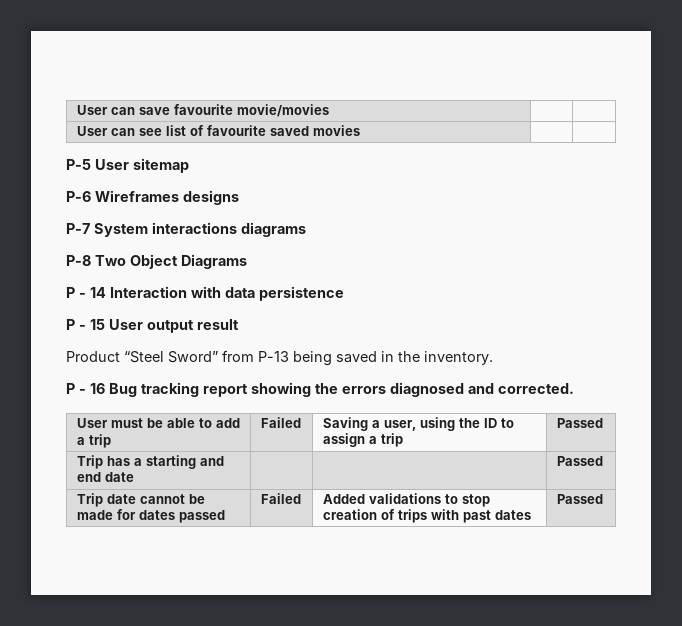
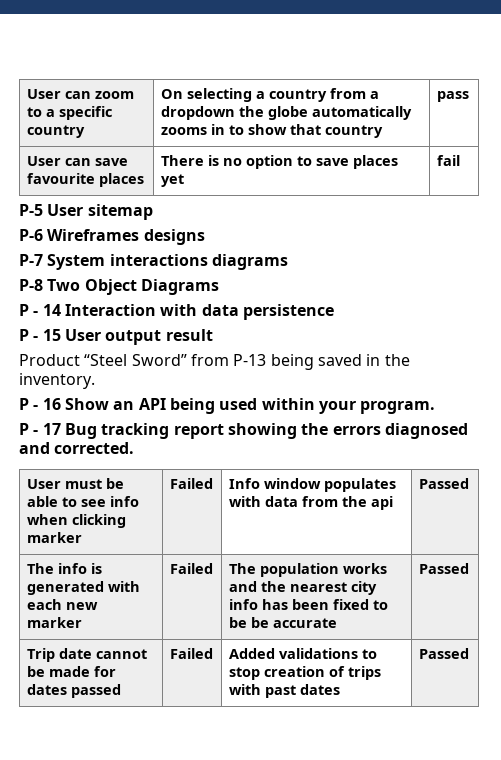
- User can save favourite movie/movies | |
- User can see list of favourite saved movies | |
+ User can zoom to a specific country | On selecting a country from a dropdown the globe automatically zooms in to show that country | pass
+ User can save favourite places | There is no option to save places yet | fail
- P - 16 Bug tracking report showing the errors diagnosed and corrected.
+ P - 16 Show an API being used within your program.
+ P - 17 Bug tracking report showing the errors diagnosed and corrected.
- User must be able to add a trip | Failed | Saving a user, using the ID to assign a trip | Passed
- Trip has a starting and end date | | | Passed
+ User must be able to see info when clicking marker | Failed | Info window populates with data from the api | Passed
+ The info is generated with each new marker | Failed | The population works and the nearest city info has been fixed to be be accurate | Passed

